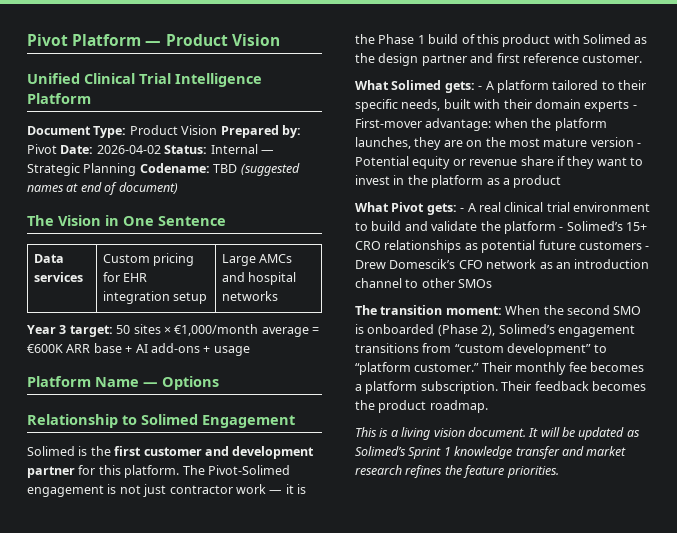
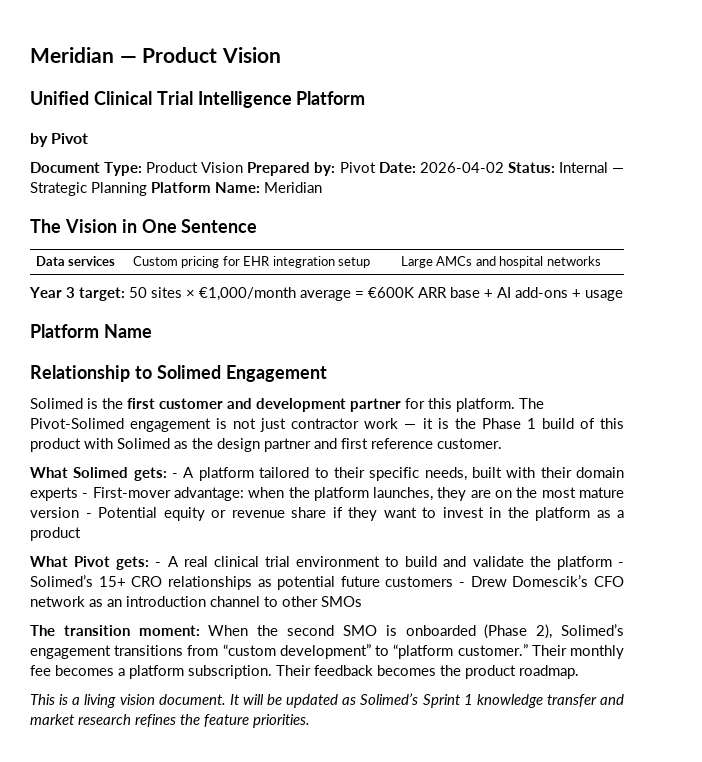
- Pivot Platform — Product Vision
+ Meridian — Product Vision
+ by Pivot
- Document Type: Product Vision Prepared by: Pivot Date: 2026-04-02 Status: Internal — Strategic Planning Codename: TBD (suggested names at end of document)
+ Document Type: Product Vision Prepared by: Pivot Date: 2026-04-02 Status: Internal — Strategic Planning Platform Name: Meridian
- Platform Name — Options
+ Platform Name

